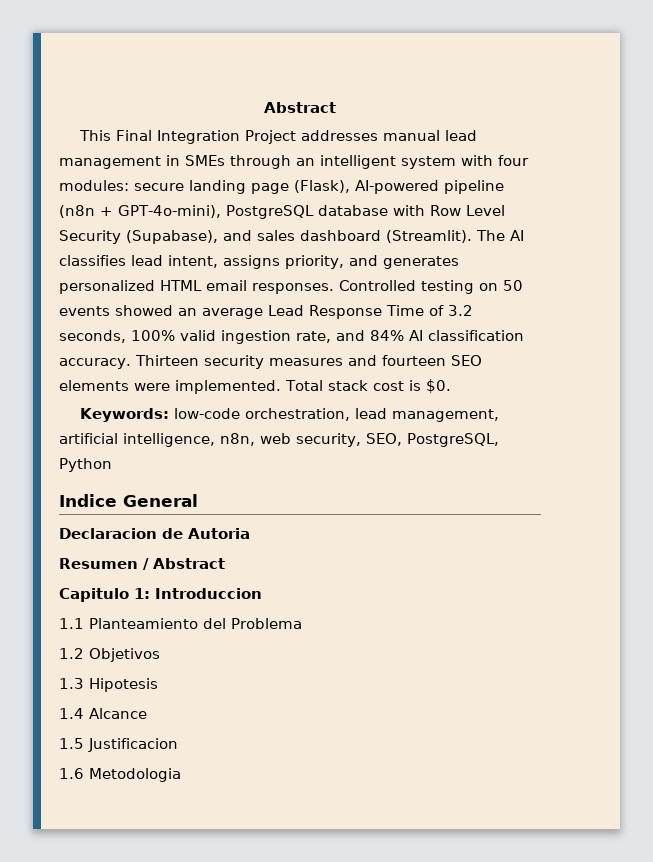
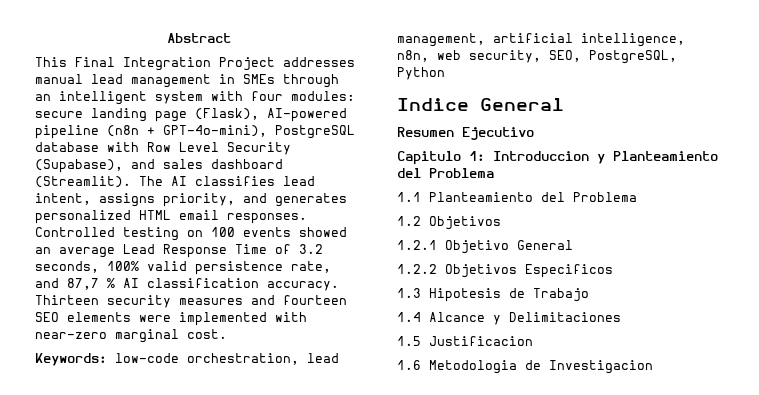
- Controlled testing on 50 events showed an average Lead Response Time of 3.2 seconds, 100% valid ingestion rate, and 84% AI classification accuracy.
+ Controlled testing on 100 events showed an average Lead Response Time of 3.2 seconds, 100% valid persistence rate, and 87,7 % AI classification accuracy.
- Thirteen security measures and fourteen SEO elements were implemented. Total stack cost is $0.
+ Thirteen security measures and fourteen SEO elements were implemented with near-zero marginal cost.
- Declaracion de Autoria
- Resumen / Abstract
+ Resumen Ejecutivo
- Capitulo 1: Introduccion
+ Capitulo 1: Introduccion y Planteamiento del Problema
+ 1.2.1 Objetivo General
+ 1.2.2 Objetivos Especificos
- 1.3 Hipotesis
+ 1.3 Hipotesis de Trabajo
- 1.4 Alcance
+ 1.4 Alcance y Delimitaciones
- 1.6 Metodologia
+ 1.6 Metodologia de Investigacion

